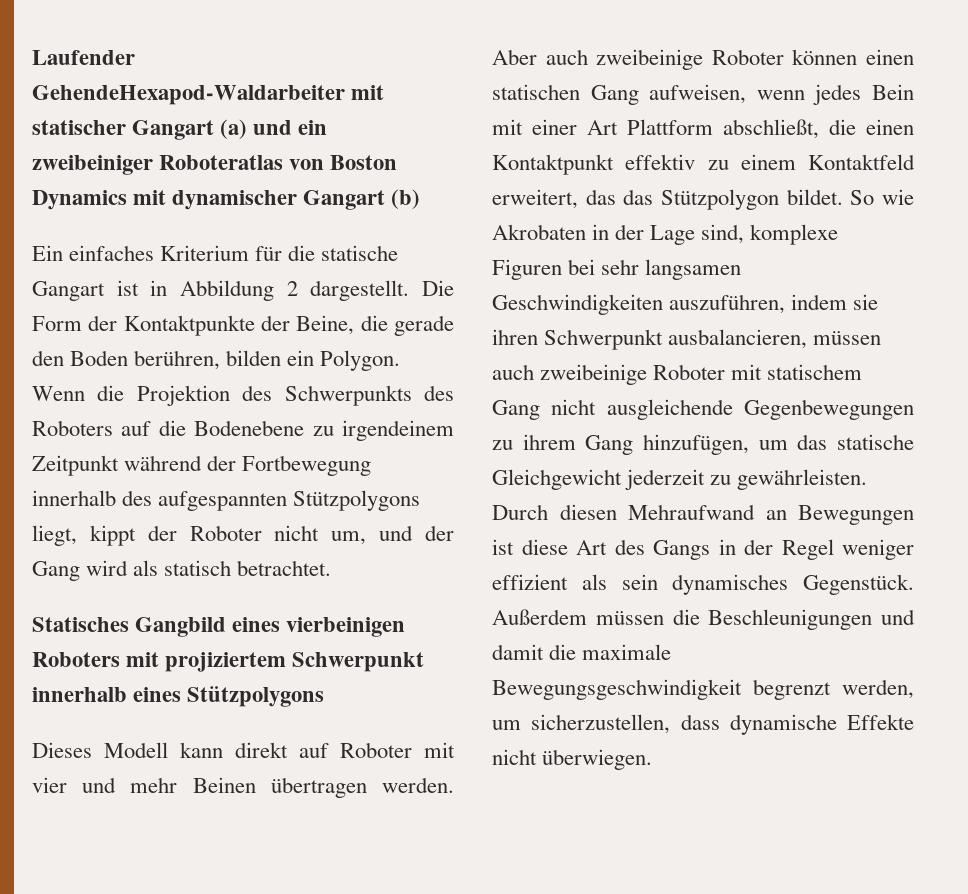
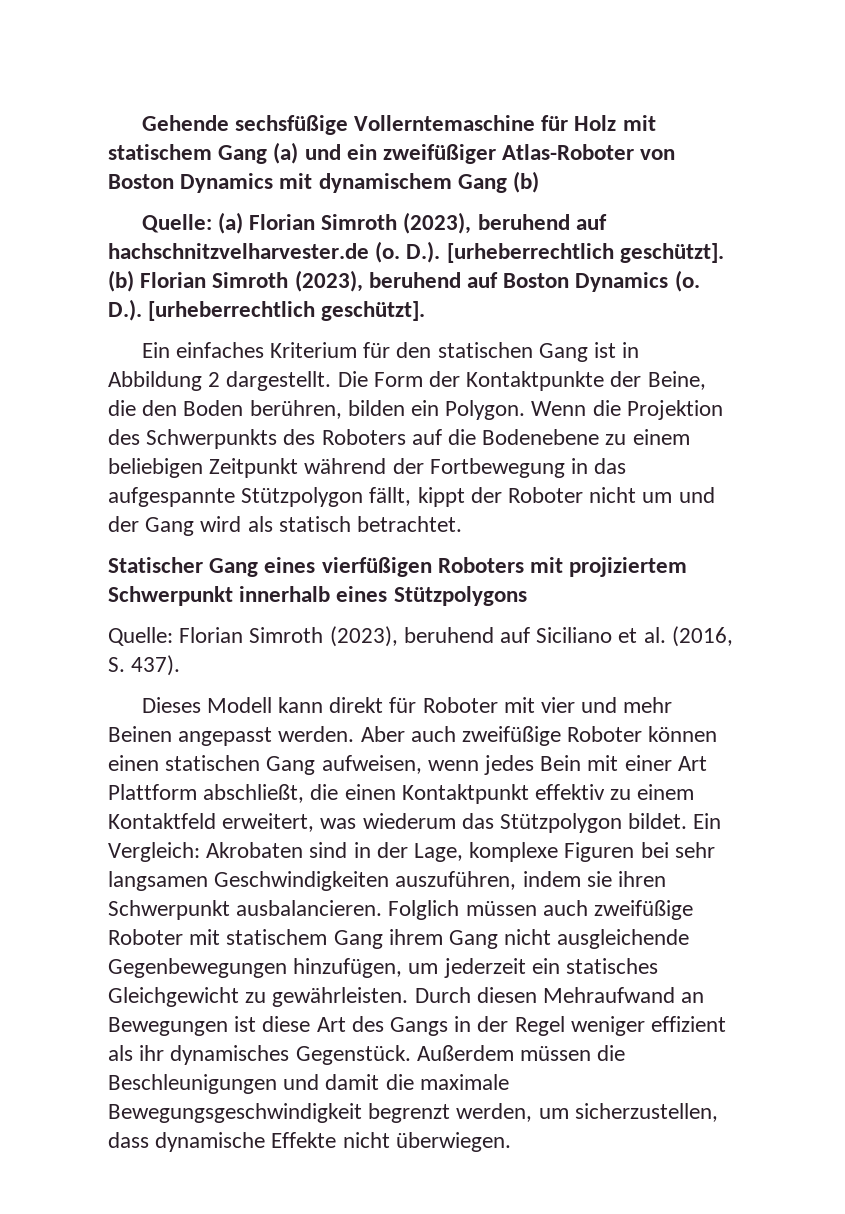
- Laufender GehendeHexapod-Waldarbeiter mit statischer Gangart (a) und ein zweibeiniger Roboteratlas von Boston Dynamics mit dynamischer Gangart (b)
+ Gehende sechsfüßige Vollerntemaschine für Holz mit statischem Gang (a) und ein zweifüßiger Atlas-Roboter von Boston Dynamics mit dynamischem Gang (b)
+ Quelle: (a) Florian Simroth (2023), beruhend auf hachschnitzvelharvester.de (o. D.). [urheberrechtlich geschützt]. (b) Florian Simroth (2023), beruhend auf Boston Dynamics (o. D.). [urheberrechtlich geschützt].
- Ein einfaches Kriterium für die statische Gangart ist in Abbildung 2 dargestellt.
+ Ein einfaches Kriterium für den statischen Gang ist in Abbildung 2 dargestellt.
- Die Form der Kontaktpunkte der Beine, die gerade den Boden berühren, bilden ein Polygon.
+ Die Form der Kontaktpunkte der Beine, die den Boden berühren, bilden ein Polygon.
- Wenn die Projektion des Schwerpunkts des Roboters auf die Bodenebene zu irgendeinem Zeitpunkt während der Fortbewegung innerhalb des aufgespannten Stützpolygons liegt, kippt der Roboter nicht um, und der Gang wird als statisch betrachtet.
+ Wenn die Projektion des Schwerpunkts des Roboters auf die Bodenebene zu einem beliebigen Zeitpunkt während der Fortbewegung in das aufgespannte Stützpolygon fällt, kippt der Roboter nicht um und der Gang wird als statisch betrachtet.
- Statisches Gangbild eines vierbeinigen Roboters mit projiziertem Schwerpunkt innerhalb eines Stützpolygons
+ Statischer Gang eines vierfüßigen Roboters mit projiziertem Schwerpunkt innerhalb eines Stützpolygons
+ Quelle: Florian Simroth (2023), beruhend auf Siciliano et al. (2016, S. 437).
- Dieses Modell kann direkt auf Roboter mit vier und mehr Beinen übertragen werden.
+ Dieses Modell kann direkt für Roboter mit vier und mehr Beinen angepasst werden.
- Aber auch zweibeinige Roboter können einen statischen Gang aufweisen, wenn jedes Bein mit einer Art Plattform abschließt, die einen Kontaktpunkt effektiv zu einem Kontaktfeld erweitert, das das Stützpolygon bildet.
+ Aber auch zweifüßige Roboter können einen statischen Gang aufweisen, wenn jedes Bein mit einer Art Plattform abschließt, die einen Kontaktpunkt effektiv zu einem Kontaktfeld erweitert, was wiederum das Stützpolygon bildet.
- So wie Akrobaten in der Lage sind, komplexe Figuren bei sehr langsamen Geschwindigkeiten auszuführen, indem sie ihren Schwerpunkt ausbalancieren, müssen auch zweibeinige Roboter mit statischem Gang nicht ausgleichende Gegenbewegungen zu ihrem Gang hinzufügen, um das statische Gleichgewicht jederzeit zu gewährleisten.
+ Ein Vergleich: Akrobaten sind in der Lage, komplexe Figuren bei sehr langsamen Geschwindigkeiten auszuführen, indem sie ihren Schwerpunkt ausbalancieren. Folglich müssen auch zweifüßige Roboter mit statischem Gang ihrem Gang nicht ausgleichende Gegenbewegungen hinzufügen, um jederzeit ein statisches Gleichgewicht zu gewährleisten.
- Durch diesen Mehraufwand an Bewegungen ist diese Art des Gangs in der Regel weniger effizient als sein dynamisches Gegenstück.
+ Durch diesen Mehraufwand an Bewegungen ist diese Art des Gangs in der Regel weniger effizient als ihr dynamisches Gegenstück.

